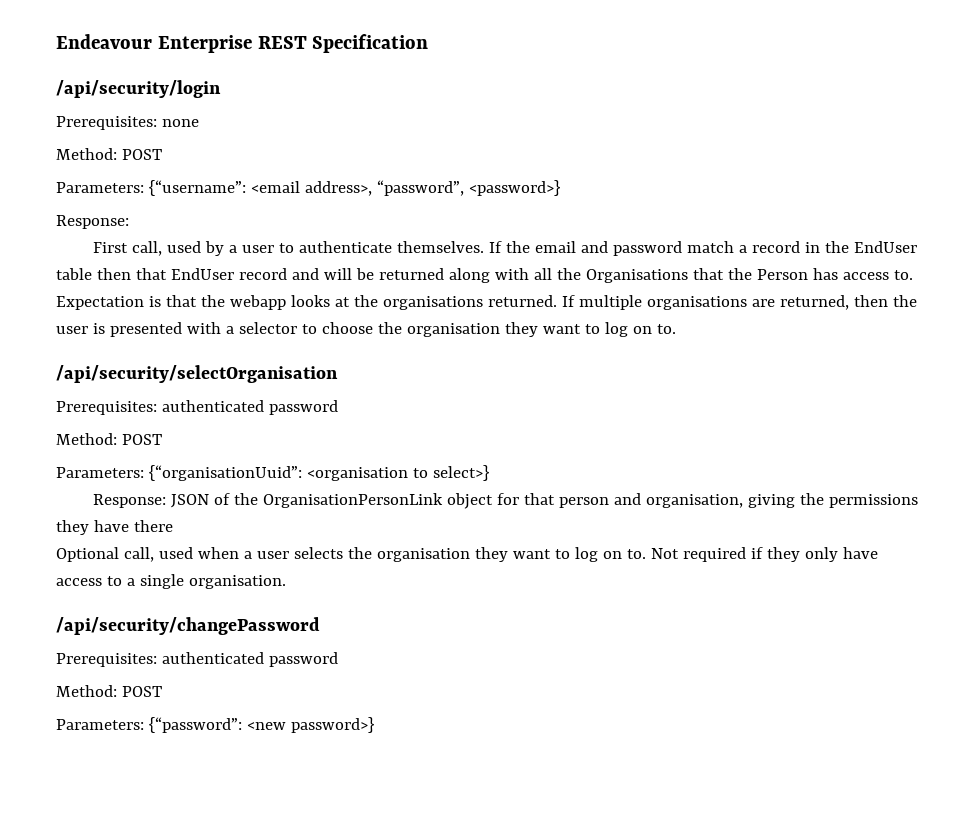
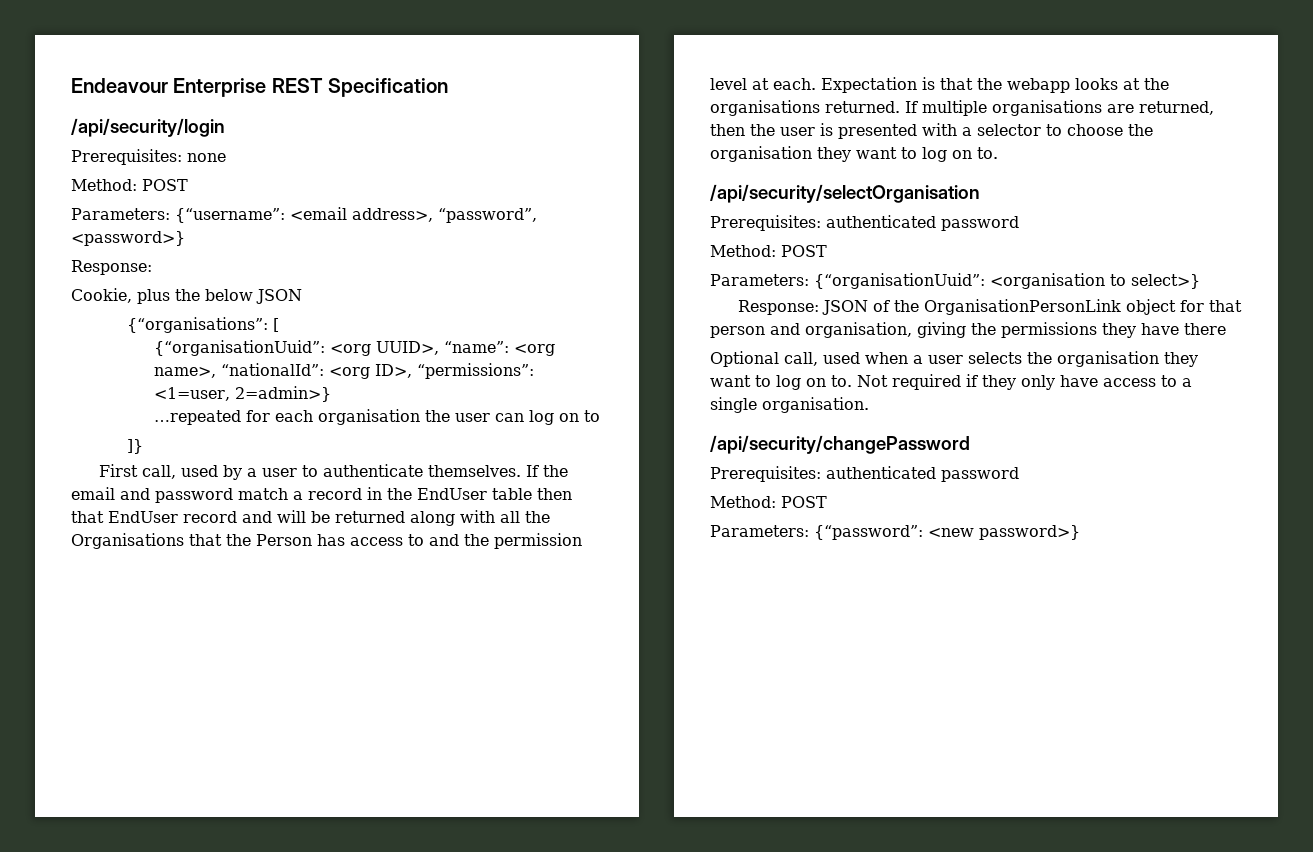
+ Cookie, plus the below JSON
+ {“organisations”: [
+ {“organisationUuid”: <org UUID>, “name”: <org name>, “nationalId”: <org ID>, “permissions”: <1=user, 2=admin>}
+ …repeated for each organisation the user can log on to
+ ]}
- If the email and password match a record in the EndUser table then that EndUser record and will be returned along with all the Organisations that the Person has access to.
+ If the email and password match a record in the EndUser table then that EndUser record and will be returned along with all the Organisations that the Person has access to and the permission level at each.

